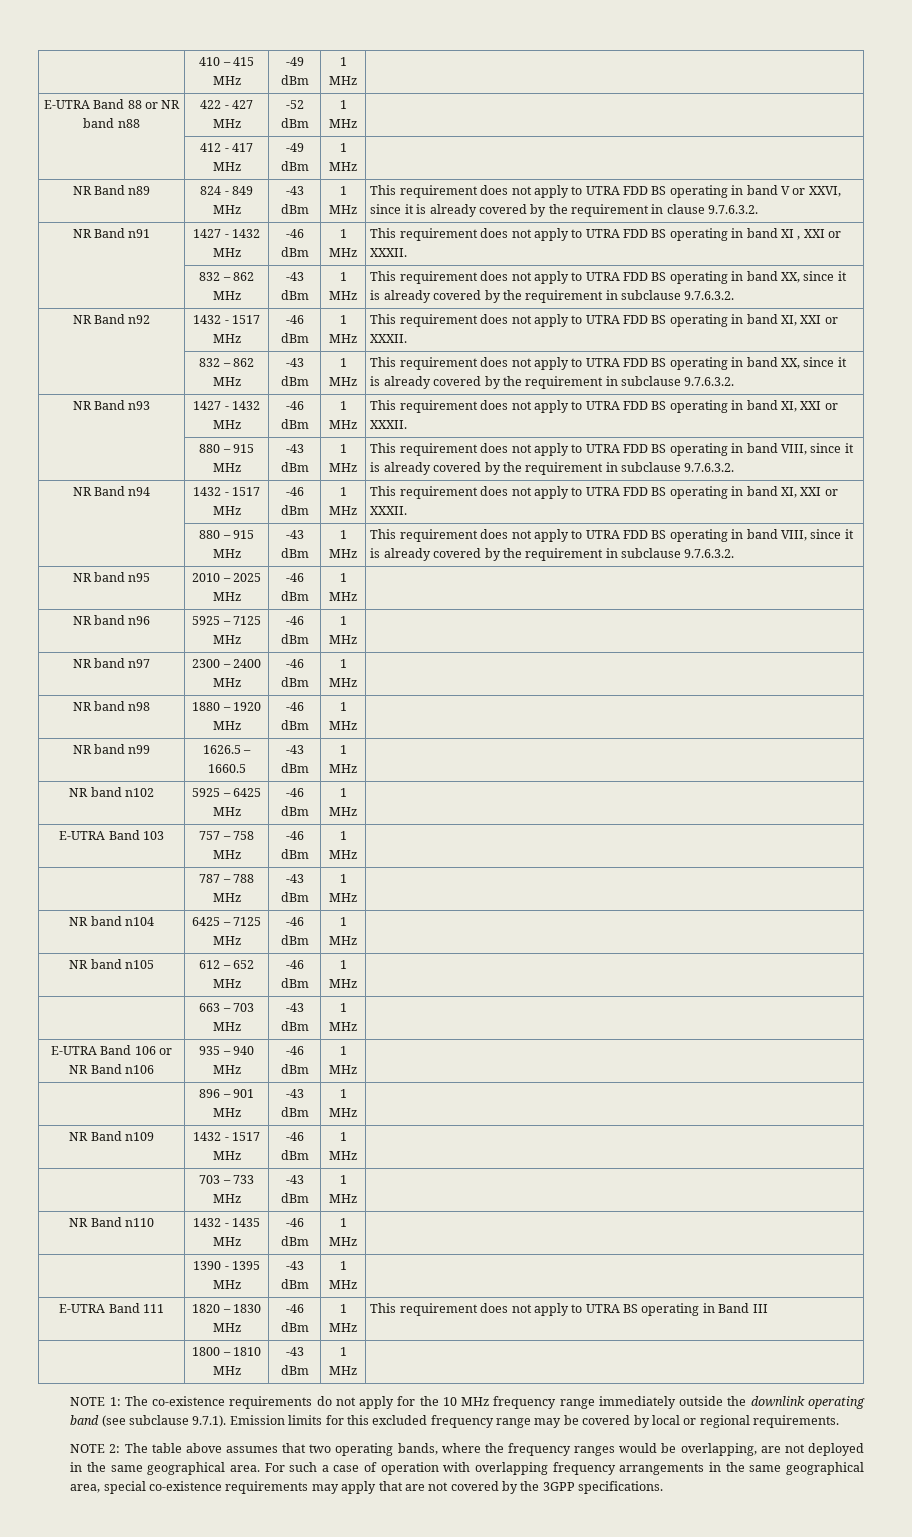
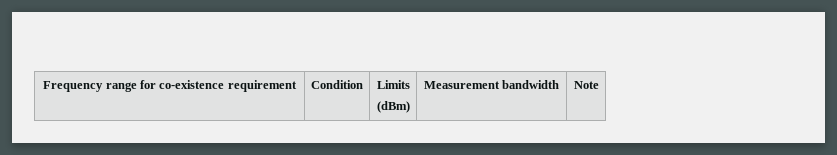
- | 410 – 415 MHz | -49 dBm | 1 MHz |
- E-UTRA Band 88 or NR band n88 | 422 - 427 MHz | -52 dBm | 1 MHz |
- | 412 - 417 MHz | -49 dBm | 1 MHz |
- NR Band n89 | 824 - 849 MHz | -43 dBm | 1 MHz | This requirement does not apply to UTRA FDD BS operating in band V or XXVI, since it is already covered by the requirement in clause 9.7.6.3.2.
- NR Band n91 | 1427 - 1432 MHz | -46 dBm | 1 MHz | This requirement does not apply to UTRA FDD BS operating in band XI , XXI or XXXII.
- | 832 – 862 MHz | -43 dBm | 1 MHz | This requirement does not apply to UTRA FDD BS operating in band XX, since it is already covered by the requirement in subclause 9.7.6.3.2.
- NR Band n92 | 1432 - 1517 MHz | -46 dBm | 1 MHz | This requirement does not apply to UTRA FDD BS operating in band XI, XXI or XXXII.
- | 832 – 862 MHz | -43 dBm | 1 MHz | This requirement does not apply to UTRA FDD BS operating in band XX, since it is already covered by the requirement in subclause 9.7.6.3.2.
- NR Band n93 | 1427 - 1432 MHz | -46 dBm | 1 MHz | This requirement does not apply to UTRA FDD BS operating in band XI, XXI or XXXII.
- | 880 – 915 MHz | -43 dBm | 1 MHz | This requirement does not apply to UTRA FDD BS operating in band VIII, since it is already covered by the requirement in subclause 9.7.6.3.2.
- NR Band n94 | 1432 - 1517 MHz | -46 dBm | 1 MHz | This requirement does not apply to UTRA FDD BS operating in band XI, XXI or XXXII.
- | 880 – 915 MHz | -43 dBm | 1 MHz | This requirement does not apply to UTRA FDD BS operating in band VIII, since it is already covered by the requirement in subclause 9.7.6.3.2.
- NR band n95 | 2010 – 2025 MHz | -46 dBm | 1 MHz |
- NR band n96 | 5925 – 7125 MHz | -46 dBm | 1 MHz |
- NR band n97 | 2300 – 2400 MHz | -46 dBm | 1 MHz |
- NR band n98 | 1880 – 1920 MHz | -46 dBm | 1 MHz |
- NR band n99 | 1626.5 – 1660.5 | -43 dBm | 1 MHz |
- NR band n102 | 5925 – 6425 MHz | -46 dBm | 1 MHz |
- E-UTRA Band 103 | 757 – 758 MHz | -46 dBm | 1 MHz |
- | 787 – 788 MHz | -43 dBm | 1 MHz |
- NR band n104 | 6425 – 7125 MHz | -46 dBm | 1 MHz |
- NR band n105 | 612 – 652 MHz | -46 dBm | 1 MHz |
- | 663 – 703 MHz | -43 dBm | 1 MHz |
- E-UTRA Band 106 or NR Band n106 | 935 – 940 MHz | -46 dBm | 1 MHz |
- | 896 – 901 MHz | -43 dBm | 1 MHz |
- NR Band n109 | 1432 - 1517 MHz | -46 dBm | 1 MHz |
- | 703 – 733 MHz | -43 dBm | 1 MHz |
- NR Band n110 | 1432 - 1435 MHz | -46 dBm | 1 MHz |
- | 1390 - 1395 MHz | -43 dBm | 1 MHz |
- E-UTRA Band 111 | 1820 – 1830 MHz | -46 dBm | 1 MHz | This requirement does not apply to UTRA BS operating in Band III
- | 1800 – 1810 MHz | -43 dBm | 1 MHz |
- NOTE 1: The co-existence requirements do not apply for the 10 MHz frequency range immediately outside the downlink operating band (see subclause 9.7.1). Emission limits for this excluded frequency range may be covered by local or regional requirements.
- NOTE 2: The table above assumes that two operating bands, where the frequency ranges would be overlapping, are not deployed in the same geographical area. For such a case of operation with overlapping frequency arrangements in the same geographical area, special co-existence requirements may apply that are not covered by the 3GPP specifications.
+ Frequency range for co-existence requirement | Condition | Limits
+ (dBm) | Measurement bandwidth | Note

